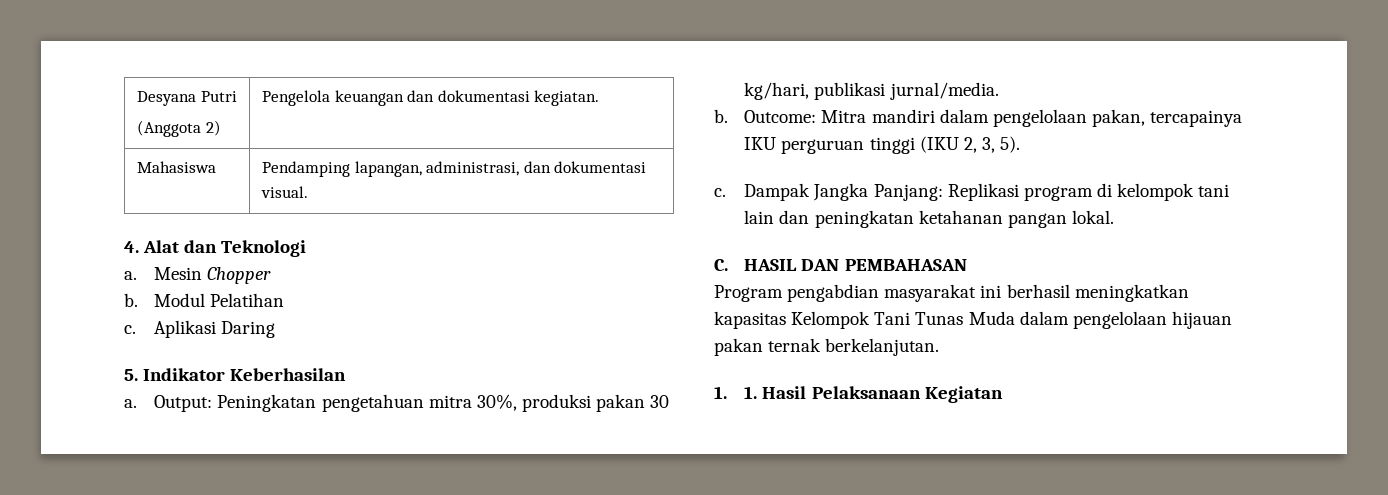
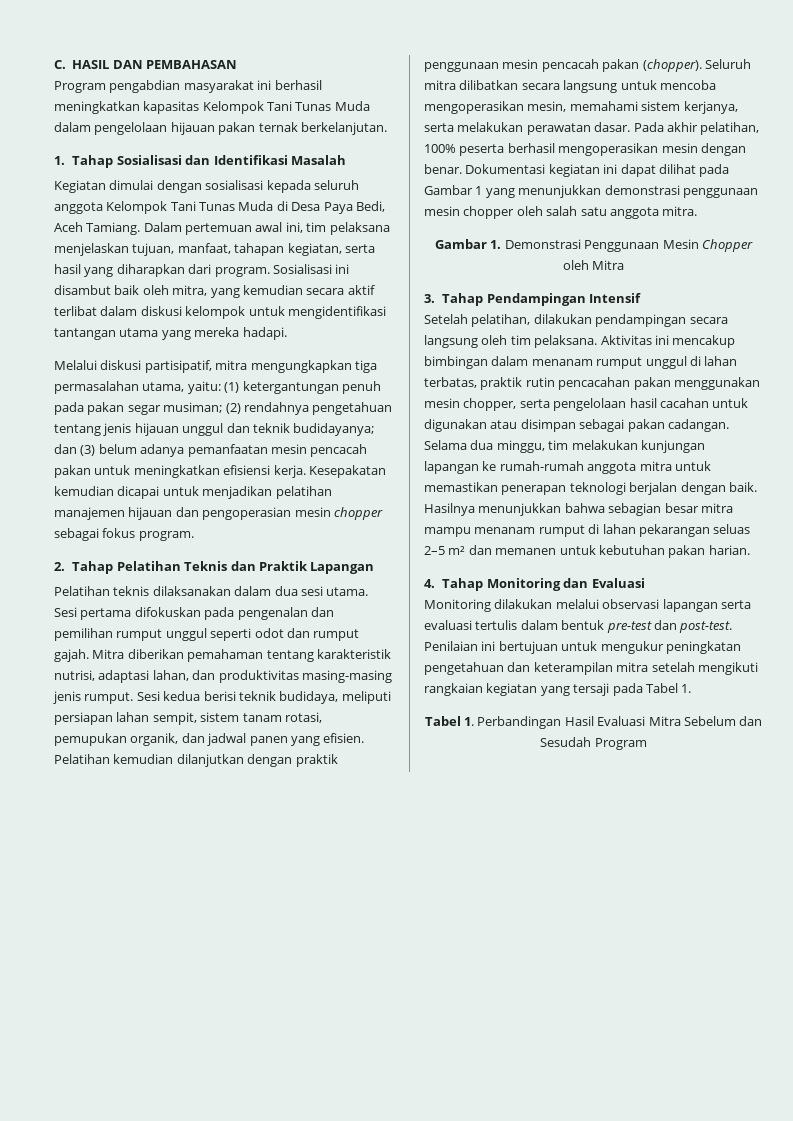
- Desyana Putri
- (Anggota 2) | Pengelola keuangan dan dokumentasi kegiatan.
- Mahasiswa | Pendamping lapangan, administrasi, dan dokumentasi visual.
- 4. Alat dan Teknologi
- a. Mesin Chopper
- b. Modul Pelatihan
- c. Aplikasi Daring
- 5. Indikator Keberhasilan
- a. Output: Peningkatan pengetahuan mitra 30%, produksi pakan 30 kg/hari, publikasi jurnal/media.
- b. Outcome: Mitra mandiri dalam pengelolaan pakan, tercapainya IKU perguruan tinggi (IKU 2, 3, 5).
- c. Dampak Jangka Panjang: Replikasi program di kelompok tani lain dan peningkatan ketahanan pangan lokal.
- 1. 1. Hasil Pelaksanaan Kegiatan
+ 1. Tahap Sosialisasi dan Identifikasi Masalah
+ Kegiatan dimulai dengan sosialisasi kepada seluruh anggota Kelompok Tani Tunas Muda di Desa Paya Bedi, Aceh Tamiang. Dalam pertemuan awal ini, tim pelaksana menjelaskan tujuan, manfaat, tahapan kegiatan, serta hasil yang diharapkan dari program. Sosialisasi ini disambut baik oleh mitra, yang kemudian secara aktif terlibat dalam diskusi kelompok untuk mengidentifikasi tantangan utama yang mereka hadapi.
+ Melalui diskusi partisipatif, mitra mengungkapkan tiga permasalahan utama, yaitu: (1) ketergantungan penuh pada pakan segar musiman; (2) rendahnya pengetahuan tentang jenis hijauan unggul dan teknik budidayanya; dan (3) belum adanya pemanfaatan mesin pencacah pakan untuk meningkatkan efisiensi kerja. Kesepakatan kemudian dicapai untuk menjadikan pelatihan manajemen hijauan dan pengoperasian mesin chopper sebagai fokus program.
+ 2. Tahap Pelatihan Teknis dan Praktik Lapangan
+ Pelatihan teknis dilaksanakan dalam dua sesi utama. Sesi pertama difokuskan pada pengenalan dan pemilihan rumput unggul seperti odot dan rumput gajah. Mitra diberikan pemahaman tentang karakteristik nutrisi, adaptasi lahan, dan produktivitas masing-masing jenis rumput. Sesi kedua berisi teknik budidaya, meliputi persiapan lahan sempit, sistem tanam rotasi, pemupukan organik, dan jadwal panen yang efisien. Pelatihan kemudian dilanjutkan dengan praktik penggunaan mesin pencacah pakan (chopper). Seluruh mitra dilibatkan secara langsung untuk mencoba mengoperasikan mesin, memahami sistem kerjanya, serta melakukan perawatan dasar. Pada akhir pelatihan, 100% peserta berhasil mengoperasikan mesin dengan benar. Dokumentasi kegiatan ini dapat dilihat pada Gambar 1 yang menunjukkan demonstrasi penggunaan mesin chopper oleh salah satu anggota mitra.
+ Gambar 1. Demonstrasi Penggunaan Mesin Chopper oleh Mitra
+ 3. Tahap Pendampingan Intensif
+ Setelah pelatihan, dilakukan pendampingan secara langsung oleh tim pelaksana. Aktivitas ini mencakup bimbingan dalam menanam rumput unggul di lahan terbatas, praktik rutin pencacahan pakan menggunakan mesin chopper, serta pengelolaan hasil cacahan untuk digunakan atau disimpan sebagai pakan cadangan. Selama dua minggu, tim melakukan kunjungan lapangan ke rumah-rumah anggota mitra untuk memastikan penerapan teknologi berjalan dengan baik. Hasilnya menunjukkan bahwa sebagian besar mitra mampu menanam rumput di lahan pekarangan seluas 2–5 m² dan memanen untuk kebutuhan pakan harian.
+ 4. Tahap Monitoring dan Evaluasi
+ Monitoring dilakukan melalui observasi lapangan serta evaluasi tertulis dalam bentuk pre-test dan post-test. Penilaian ini bertujuan untuk mengukur peningkatan pengetahuan dan keterampilan mitra setelah mengikuti rangkaian kegiatan yang tersaji pada Tabel 1.
+ Tabel 1. Perbandingan Hasil Evaluasi Mitra Sebelum dan Sesudah Program

